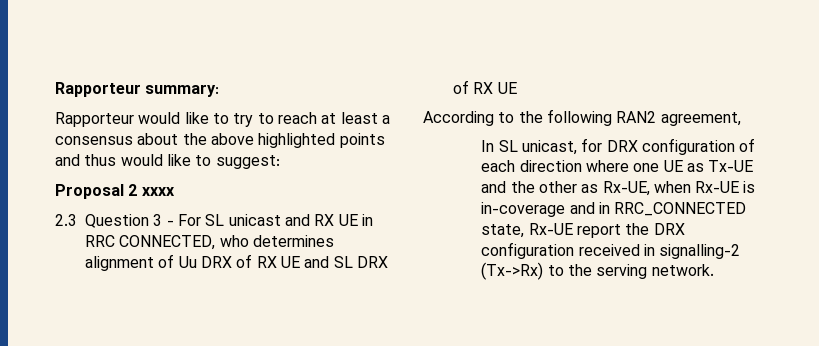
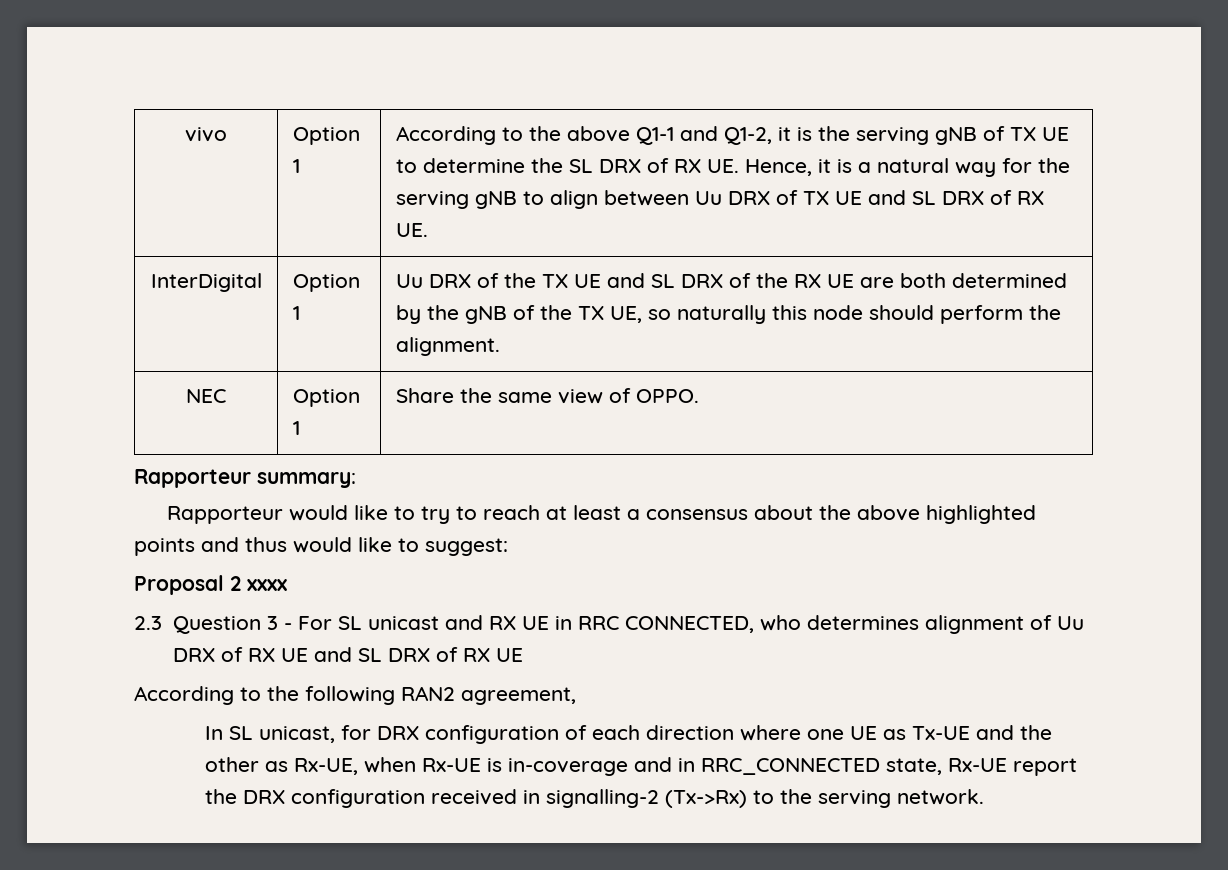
+ vivo | Option 1 | According to the above Q1-1 and Q1-2, it is the serving gNB of TX UE to determine the SL DRX of RX UE. Hence, it is a natural way for the serving gNB to align between Uu DRX of TX UE and SL DRX of RX UE.
+ InterDigital | Option 1 | Uu DRX of the TX UE and SL DRX of the RX UE are both determined by the gNB of the TX UE, so naturally this node should perform the alignment.
+ NEC | Option 1 | Share the same view of OPPO.

